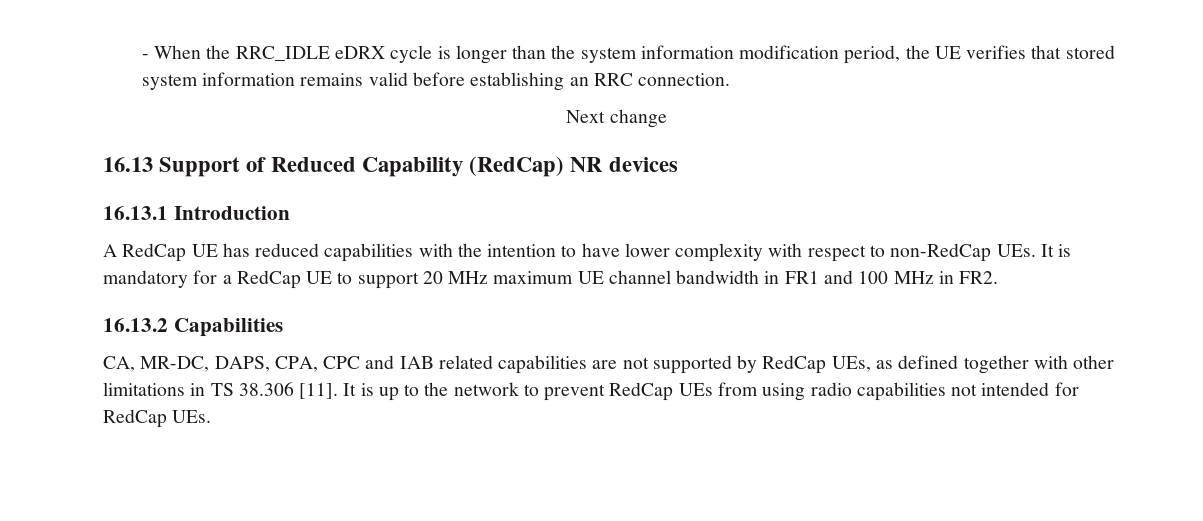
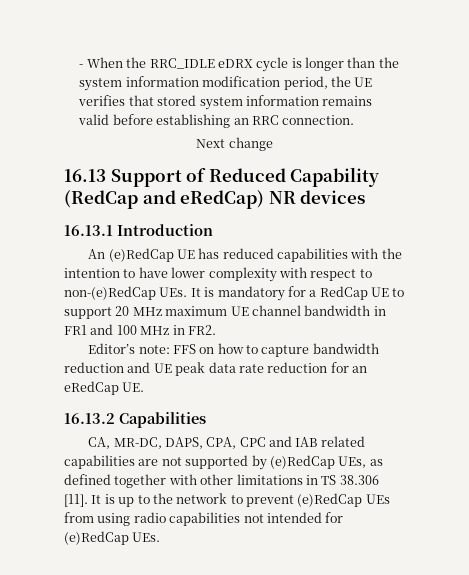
- 16.13 Support of Reduced Capability (RedCap) NR devices
+ 16.13 Support of Reduced Capability (RedCap and eRedCap) NR devices
- A RedCap UE has reduced capabilities with the intention to have lower complexity with respect to non-RedCap UEs. It is mandatory for a RedCap UE to support 20 MHz maximum UE channel bandwidth in FR1 and 100 MHz in FR2.
+ An (e)RedCap UE has reduced capabilities with the intention to have lower complexity with respect to non-(e)RedCap UEs. It is mandatory for a RedCap UE to support 20 MHz maximum UE channel bandwidth in FR1 and 100 MHz in FR2.
+ Editor’s note: FFS on how to capture bandwidth reduction and UE peak data rate reduction for an eRedCap UE.
- CA, MR-DC, DAPS, CPA, CPC and IAB related capabilities are not supported by RedCap UEs, as defined together with other limitations in TS 38.306 [11].
+ CA, MR-DC, DAPS, CPA, CPC and IAB related capabilities are not supported by (e)RedCap UEs, as defined together with other limitations in TS 38.306 [11].
- It is up to the network to prevent RedCap UEs from using radio capabilities not intended for RedCap UEs.
+ It is up to the network to prevent (e)RedCap UEs from using radio capabilities not intended for (e)RedCap UEs.

